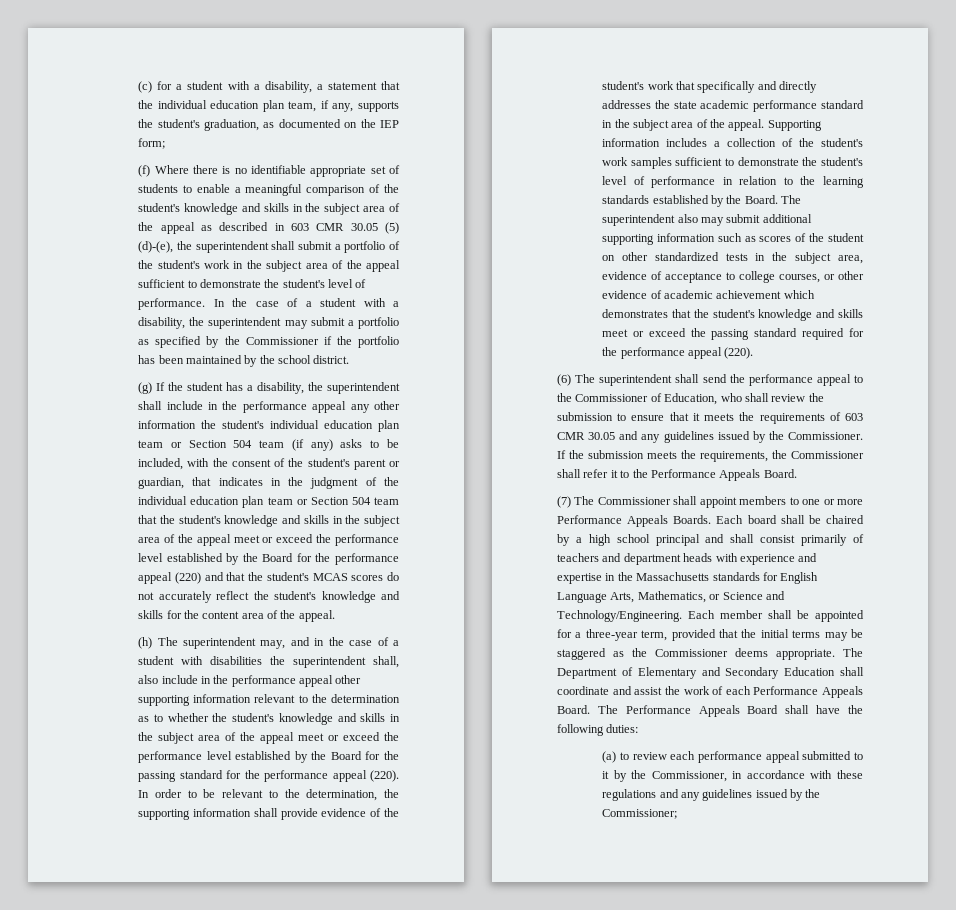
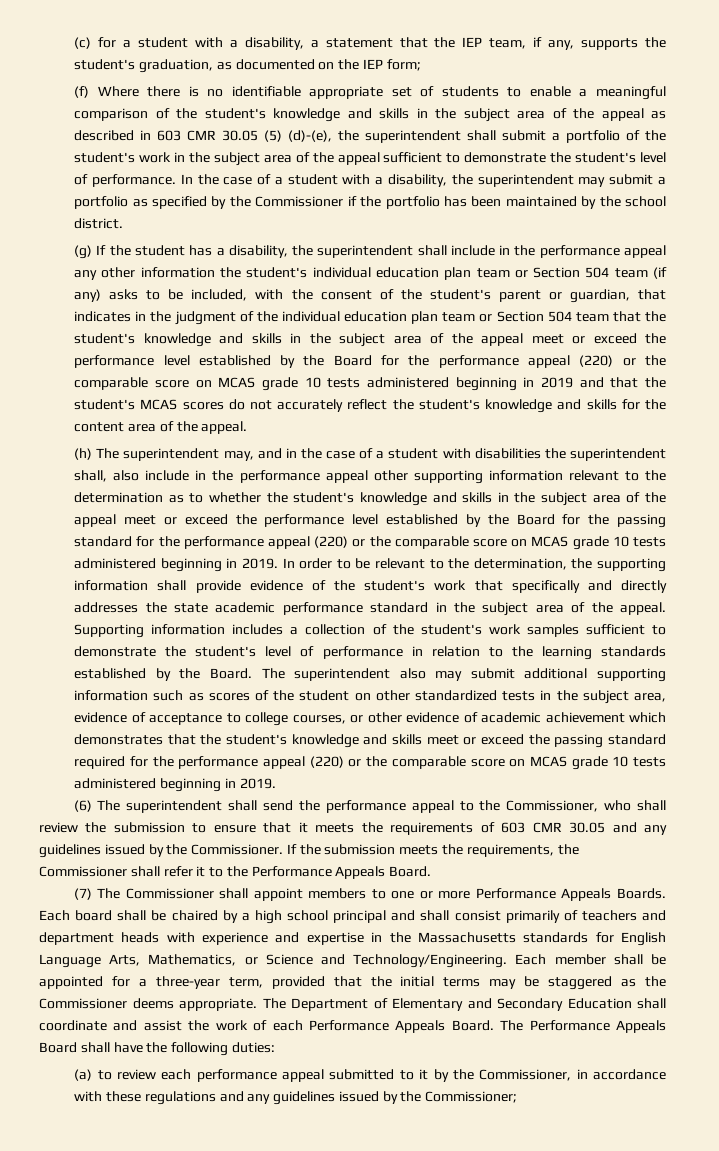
- (c) for a student with a disability, a statement that the individual education plan team, if any, supports the student's graduation, as documented on the IEP form;
+ (c) for a student with a disability, a statement that the IEP team, if any, supports the student's graduation, as documented on the IEP form;
- (g) If the student has a disability, the superintendent shall include in the performance appeal any other information the student's individual education plan team or Section 504 team (if any) asks to be included, with the consent of the student's parent or guardian, that indicates in the judgment of the individual education plan team or Section 504 team that the student's knowledge and skills in the subject area of the appeal meet or exceed the performance level established by the Board for the performance appeal (220) and that the student's MCAS scores do not accurately reflect the student's knowledge and skills for the content area of the appeal.
+ (g) If the student has a disability, the superintendent shall include in the performance appeal any other information the student's individual education plan team or Section 504 team (if any) asks to be included, with the consent of the student's parent or guardian, that indicates in the judgment of the individual education plan team or Section 504 team that the student's knowledge and skills in the subject area of the appeal meet or exceed the performance level established by the Board for the performance appeal (220) or the comparable score on MCAS grade 10 tests administered beginning in 2019 and that the student's MCAS scores do not accurately reflect the student's knowledge and skills for the content area of the appeal.
- (h) The superintendent may, and in the case of a student with disabilities the superintendent shall, also include in the performance appeal other supporting information relevant to the determination as to whether the student's knowledge and skills in the subject area of the appeal meet or exceed the performance level established by the Board for the passing standard for the performance appeal (220).
+ (h) The superintendent may, and in the case of a student with disabilities the superintendent shall, also include in the performance appeal other supporting information relevant to the determination as to whether the student's knowledge and skills in the subject area of the appeal meet or exceed the performance level established by the Board for the passing standard for the performance appeal (220) or the comparable score on MCAS grade 10 tests administered beginning in 2019.
- The superintendent also may submit additional supporting information such as scores of the student on other standardized tests in the subject area, evidence of acceptance to college courses, or other evidence of academic achievement which demonstrates that the student's knowledge and skills meet or exceed the passing standard required for the performance appeal (220).
+ The superintendent also may submit additional supporting information such as scores of the student on other standardized tests in the subject area, evidence of acceptance to college courses, or other evidence of academic achievement which demonstrates that the student's knowledge and skills meet or exceed the passing standard required for the performance appeal (220) or the comparable score on MCAS grade 10 tests administered beginning in 2019.
- (6) The superintendent shall send the performance appeal to the Commissioner of Education, who shall review the submission to ensure that it meets the requirements of 603 CMR 30.05 and any guidelines issued by the Commissioner.
+ (6) The superintendent shall send the performance appeal to the Commissioner, who shall review the submission to ensure that it meets the requirements of 603 CMR 30.05 and any guidelines issued by the Commissioner.

